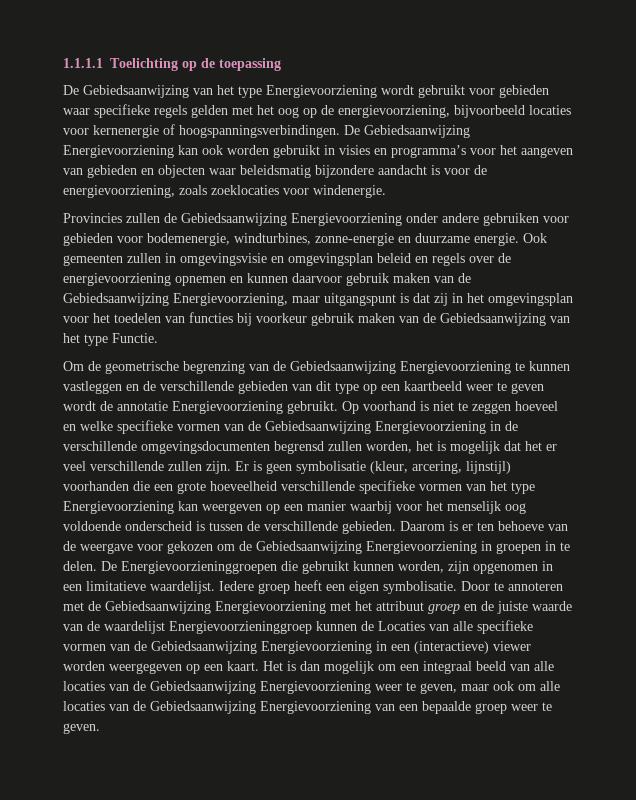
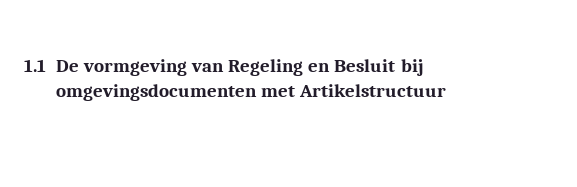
- 1.1.1.1 Toelichting op de toepassing
- De Gebiedsaanwijzing van het type Energievoorziening wordt gebruikt voor gebieden waar specifieke regels gelden met het oog op de energievoorziening, bijvoorbeeld locaties voor kernenergie of hoogspanningsverbindingen. De Gebiedsaanwijzing Energievoorziening kan ook worden gebruikt in visies en programma’s voor het aangeven van gebieden en objecten waar beleidsmatig bijzondere aandacht is voor de energievoorziening, zoals zoeklocaties voor windenergie.
- Provincies zullen de Gebiedsaanwijzing Energievoorziening onder andere gebruiken voor gebieden voor bodemenergie, windturbines, zonne-energie en duurzame energie. Ook gemeenten zullen in omgevingsvisie en omgevingsplan beleid en regels over de energievoorziening opnemen en kunnen daarvoor gebruik maken van de Gebiedsaanwijzing Energievoorziening, maar uitgangspunt is dat zij in het omgevingsplan voor het toedelen van functies bij voorkeur gebruik maken van de Gebiedsaanwijzing van het type Functie.
- Om de geometrische begrenzing van de Gebiedsaanwijzing Energievoorziening te kunnen vastleggen en de verschillende gebieden van dit type op een kaartbeeld weer te geven wordt de annotatie Energievoorziening gebruikt. Op voorhand is niet te zeggen hoeveel en welke specifieke vormen van de Gebiedsaanwijzing Energievoorziening in de verschillende omgevingsdocumenten begrensd zullen worden, het is mogelijk dat het er veel verschillende zullen zijn. Er is geen symbolisatie (kleur, arcering, lijnstijl) voorhanden die een grote hoeveelheid verschillende specifieke vormen van het type Energievoorziening kan weergeven op een manier waarbij voor het menselijk oog voldoende onderscheid is tussen de verschillende gebieden. Daarom is er ten behoeve van de weergave voor gekozen om de Gebiedsaanwijzing Energievoorziening in groepen in te delen. De Energievoorzieninggroepen die gebruikt kunnen worden, zijn opgenomen in een limitatieve waardelijst. Iedere groep heeft een eigen symbolisatie. Door te annoteren met de Gebiedsaanwijzing Energievoorziening met het attribuut groep en de juiste waarde van de waardelijst Energievoorzieninggroep kunnen de Locaties van alle specifieke vormen van de Gebiedsaanwijzing Energievoorziening in een (interactieve) viewer worden weergegeven op een kaart. Het is dan mogelijk om een integraal beeld van alle locaties van de Gebiedsaanwijzing Energievoorziening weer te geven, maar ook om alle locaties van de Gebiedsaanwijzing Energievoorziening van een bepaalde groep weer te geven.
+ 1.1 De vormgeving van Regeling en Besluit bij omgevingsdocumenten met Artikelstructuur

